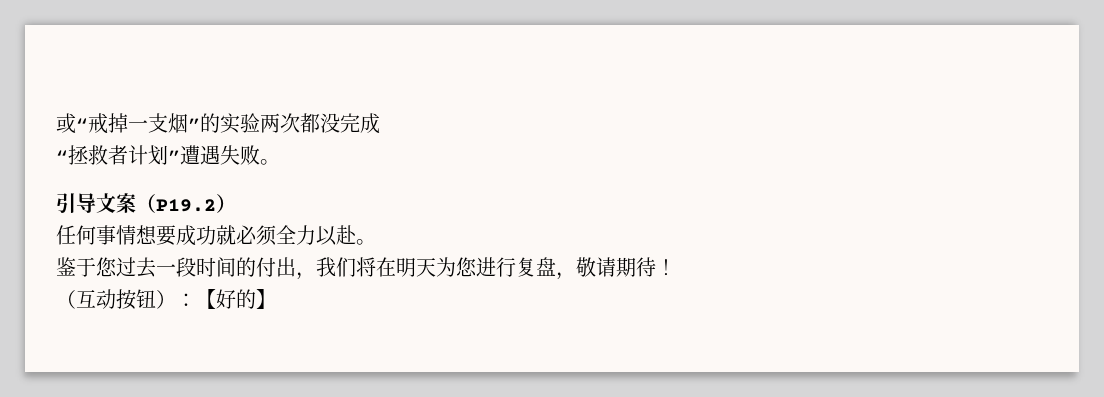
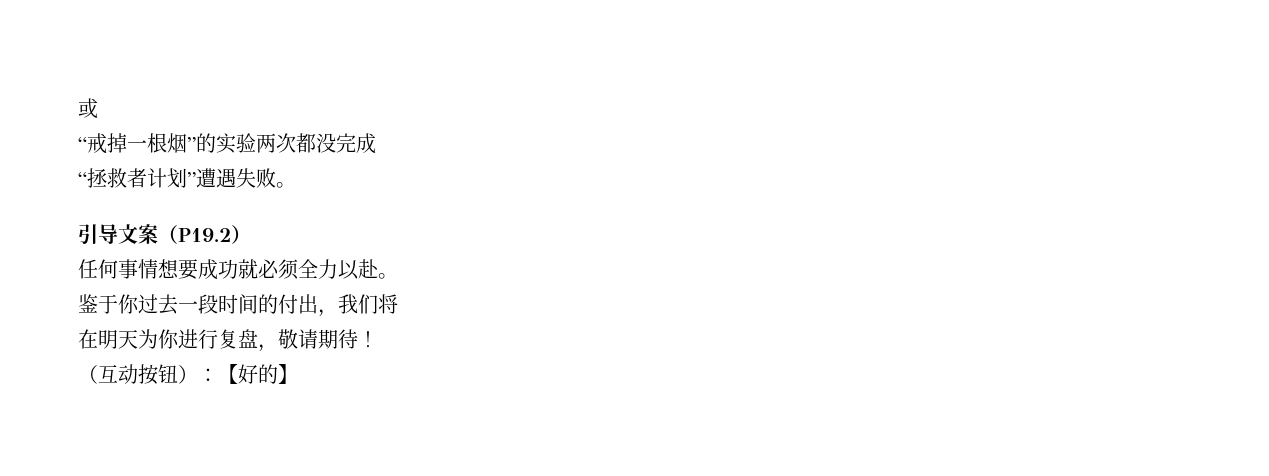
- 或“戒掉一支烟”的实验两次都没完成
+ 或
+ “戒掉一根烟”的实验两次都没完成
- 鉴于您过去一段时间的付出，我们将在明天为您进行复盘，敬请期待！
+ 鉴于你过去一段时间的付出，我们将
+ 在明天为你进行复盘，敬请期待！

